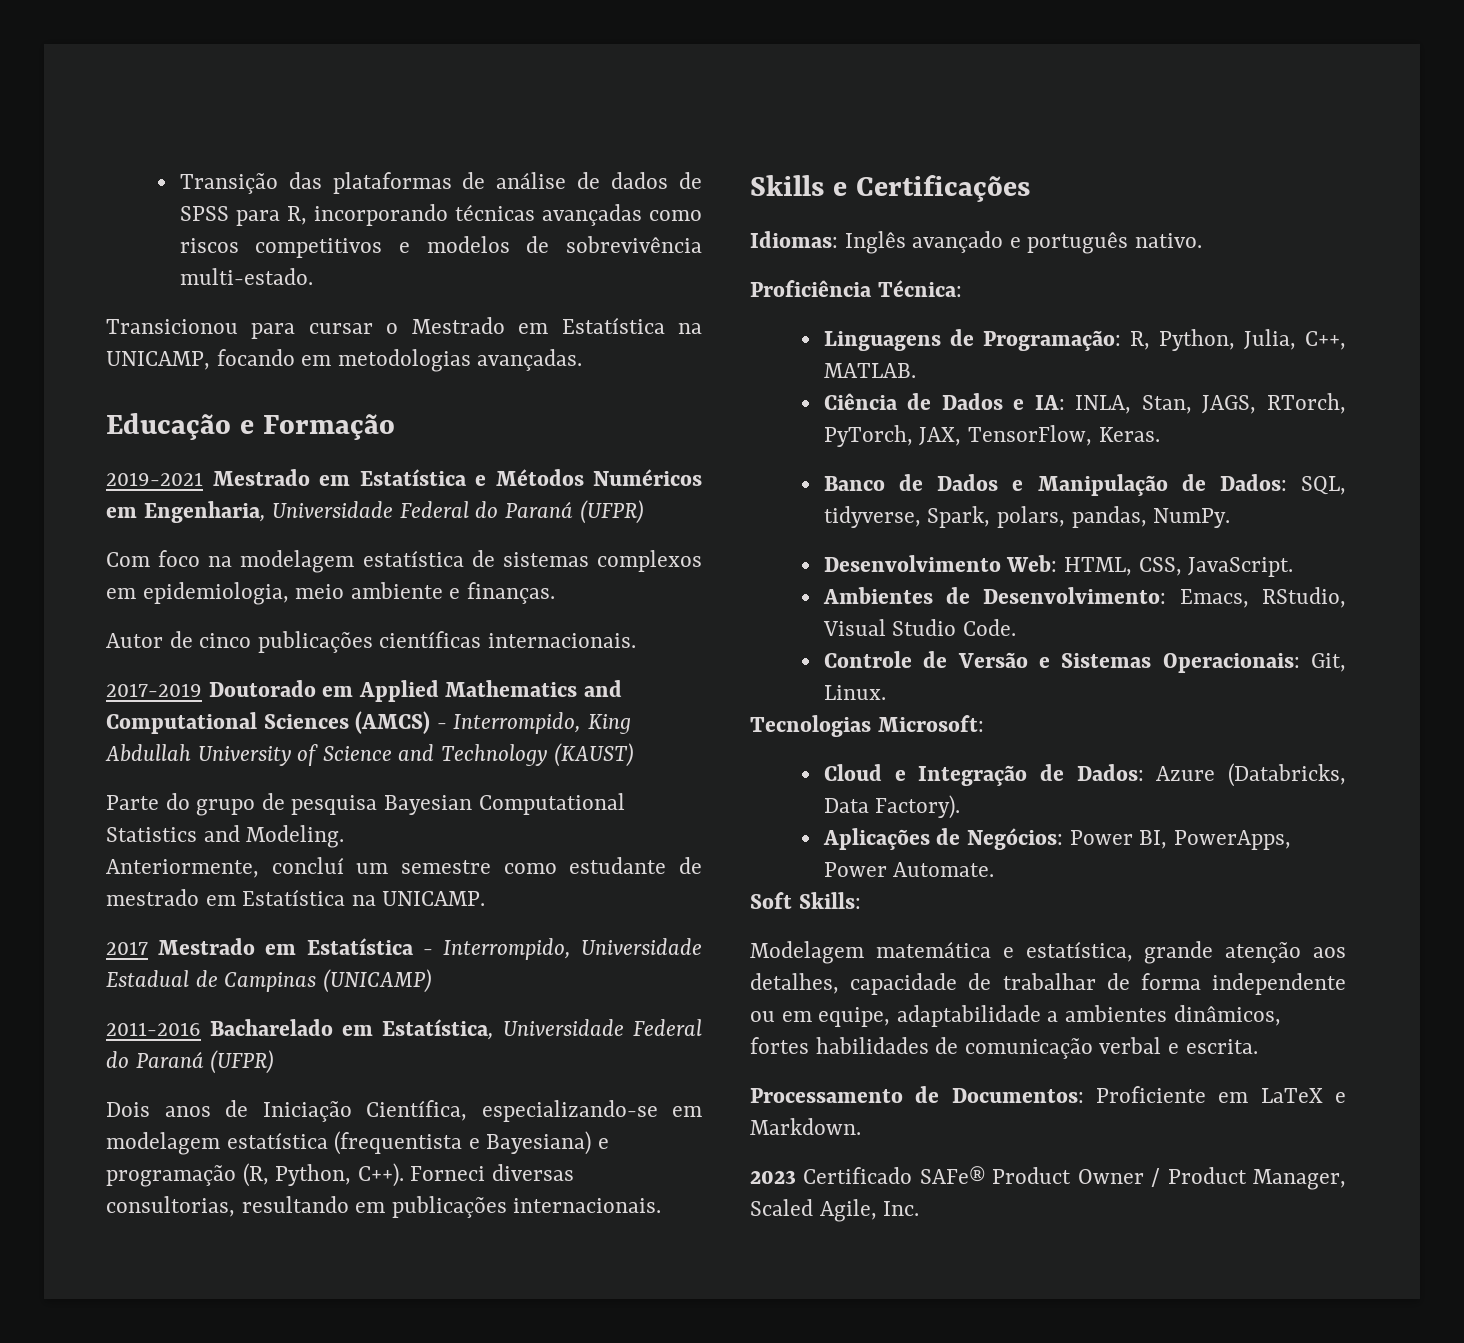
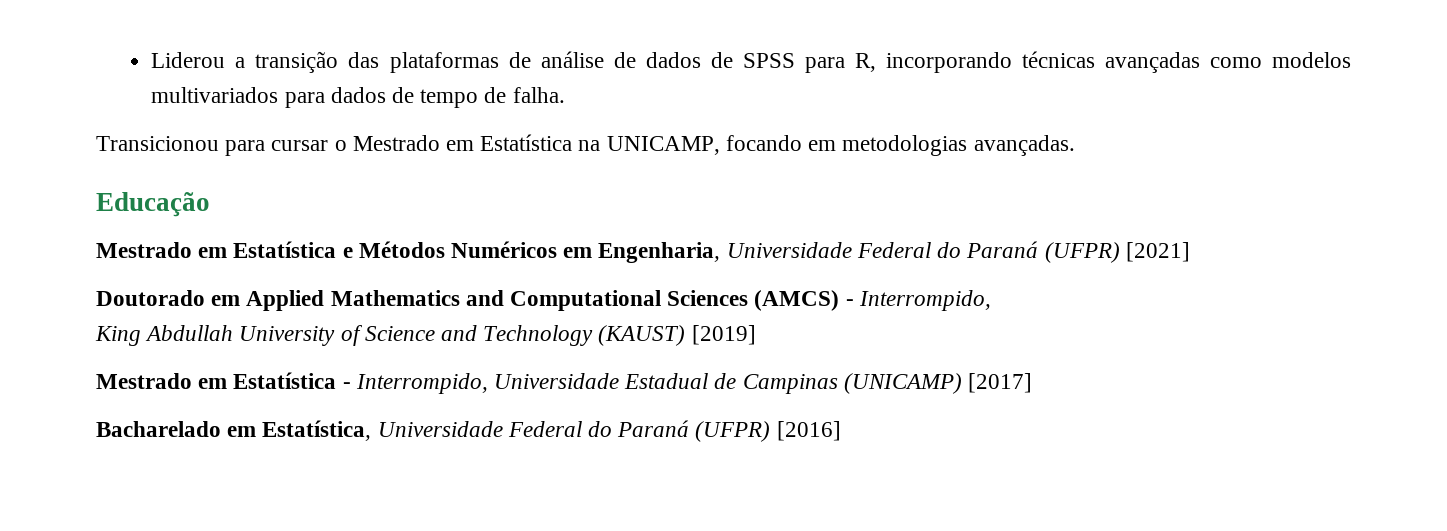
- Transição das plataformas de análise de dados de SPSS para R, incorporando técnicas avançadas como riscos competitivos e modelos de sobrevivência multi-estado.
+ Liderou a transição das plataformas de análise de dados de SPSS para R, incorporando técnicas avançadas como modelos multivariados para dados de tempo de falha.
- Educação e Formação
- 2019-2021 Mestrado em Estatística e Métodos Numéricos em Engenharia, Universidade Federal do Paraná (UFPR)
- Com foco na modelagem estatística de sistemas complexos em epidemiologia, meio ambiente e finanças.
- Autor de cinco publicações científicas internacionais.
- 2017-2019 Doutorado em Applied Mathematics and Computational Sciences (AMCS) - Interrompido, King Abdullah University of Science and Technology (KAUST)
- Parte do grupo de pesquisa Bayesian Computational Statistics and Modeling.
- Anteriormente, concluí um semestre como estudante de mestrado em Estatística na UNICAMP.
- 2017 Mestrado em Estatística - Interrompido, Universidade Estadual de Campinas (UNICAMP)
- 2011-2016 Bacharelado em Estatística, Universidade Federal do Paraná (UFPR)
- Dois anos de Iniciação Científica, especializando-se em modelagem estatística (frequentista e Bayesiana) e programação (R, Python, C++). Forneci diversas consultorias, resultando em publicações internacionais.
- Skills e Certificações
- Idiomas: Inglês avançado e português nativo.
- Proficiência Técnica:
- Linguagens de Programação: R, Python, Julia, C++, MATLAB.
- Ciência de Dados e IA: INLA, Stan, JAGS, RTorch, PyTorch, JAX, TensorFlow, Keras.
- Banco de Dados e Manipulação de Dados: SQL, tidyverse, Spark, polars, pandas, NumPy.
- Desenvolvimento Web: HTML, CSS, JavaScript.
- Ambientes de Desenvolvimento: Emacs, RStudio, Visual Studio Code.
- Controle de Versão e Sistemas Operacionais: Git, Linux.
- Tecnologias Microsoft:
- Cloud e Integração de Dados: Azure (Databricks, Data Factory).
- Aplicações de Negócios: Power BI, PowerApps, Power Automate.
- Soft Skills:
- Modelagem matemática e estatística, grande atenção aos detalhes, capacidade de trabalhar de forma independente ou em equipe, adaptabilidade a ambientes dinâmicos, fortes habilidades de comunicação verbal e escrita.
- Processamento de Documentos: Proficiente em LaTeX e Markdown.
- 2023 Certificado SAFe® Product Owner / Product Manager, Scaled Agile, Inc.
+ Educação
+ Mestrado em Estatística e Métodos Numéricos em Engenharia, Universidade Federal do Paraná (UFPR) [2021]
+ Doutorado em Applied Mathematics and Computational Sciences (AMCS) - Interrompido,
+ King Abdullah University of Science and Technology (KAUST) [2019]
+ Mestrado em Estatística - Interrompido, Universidade Estadual de Campinas (UNICAMP) [2017]
+ Bacharelado em Estatística, Universidade Federal do Paraná (UFPR) [2016]

